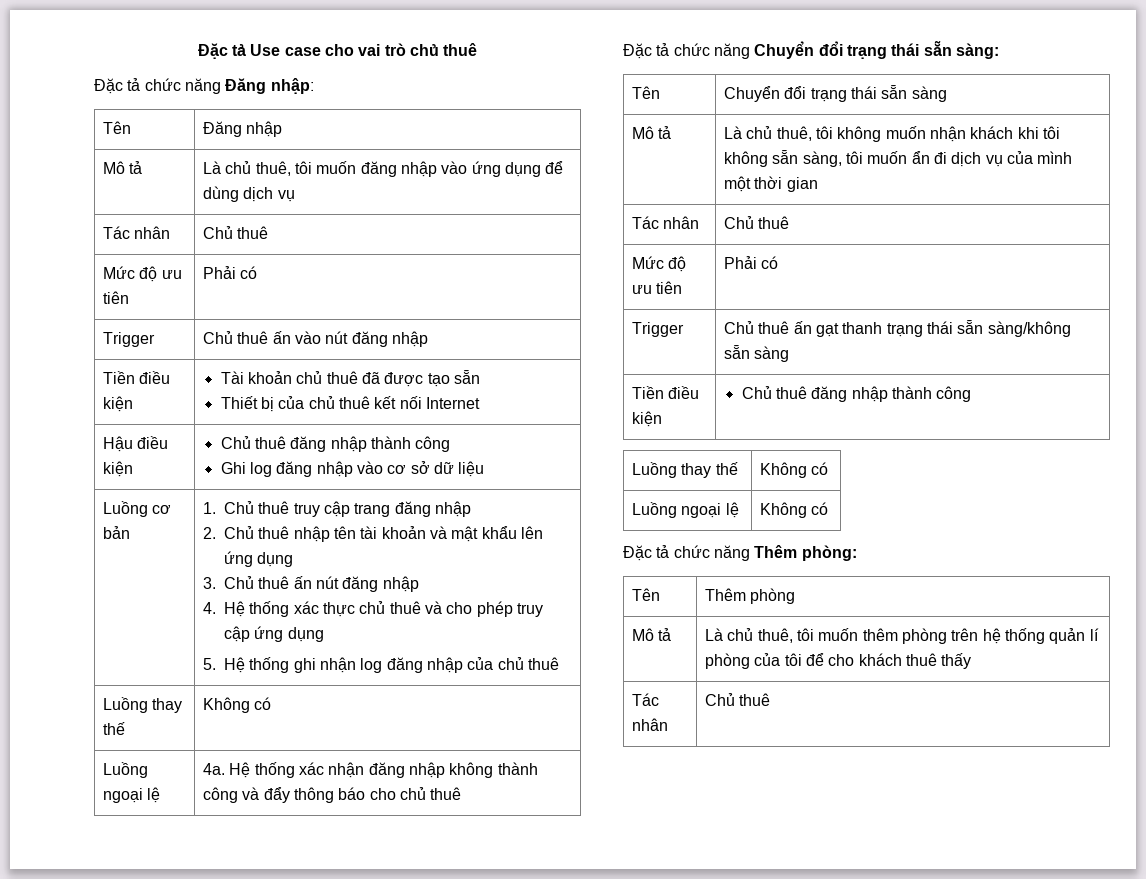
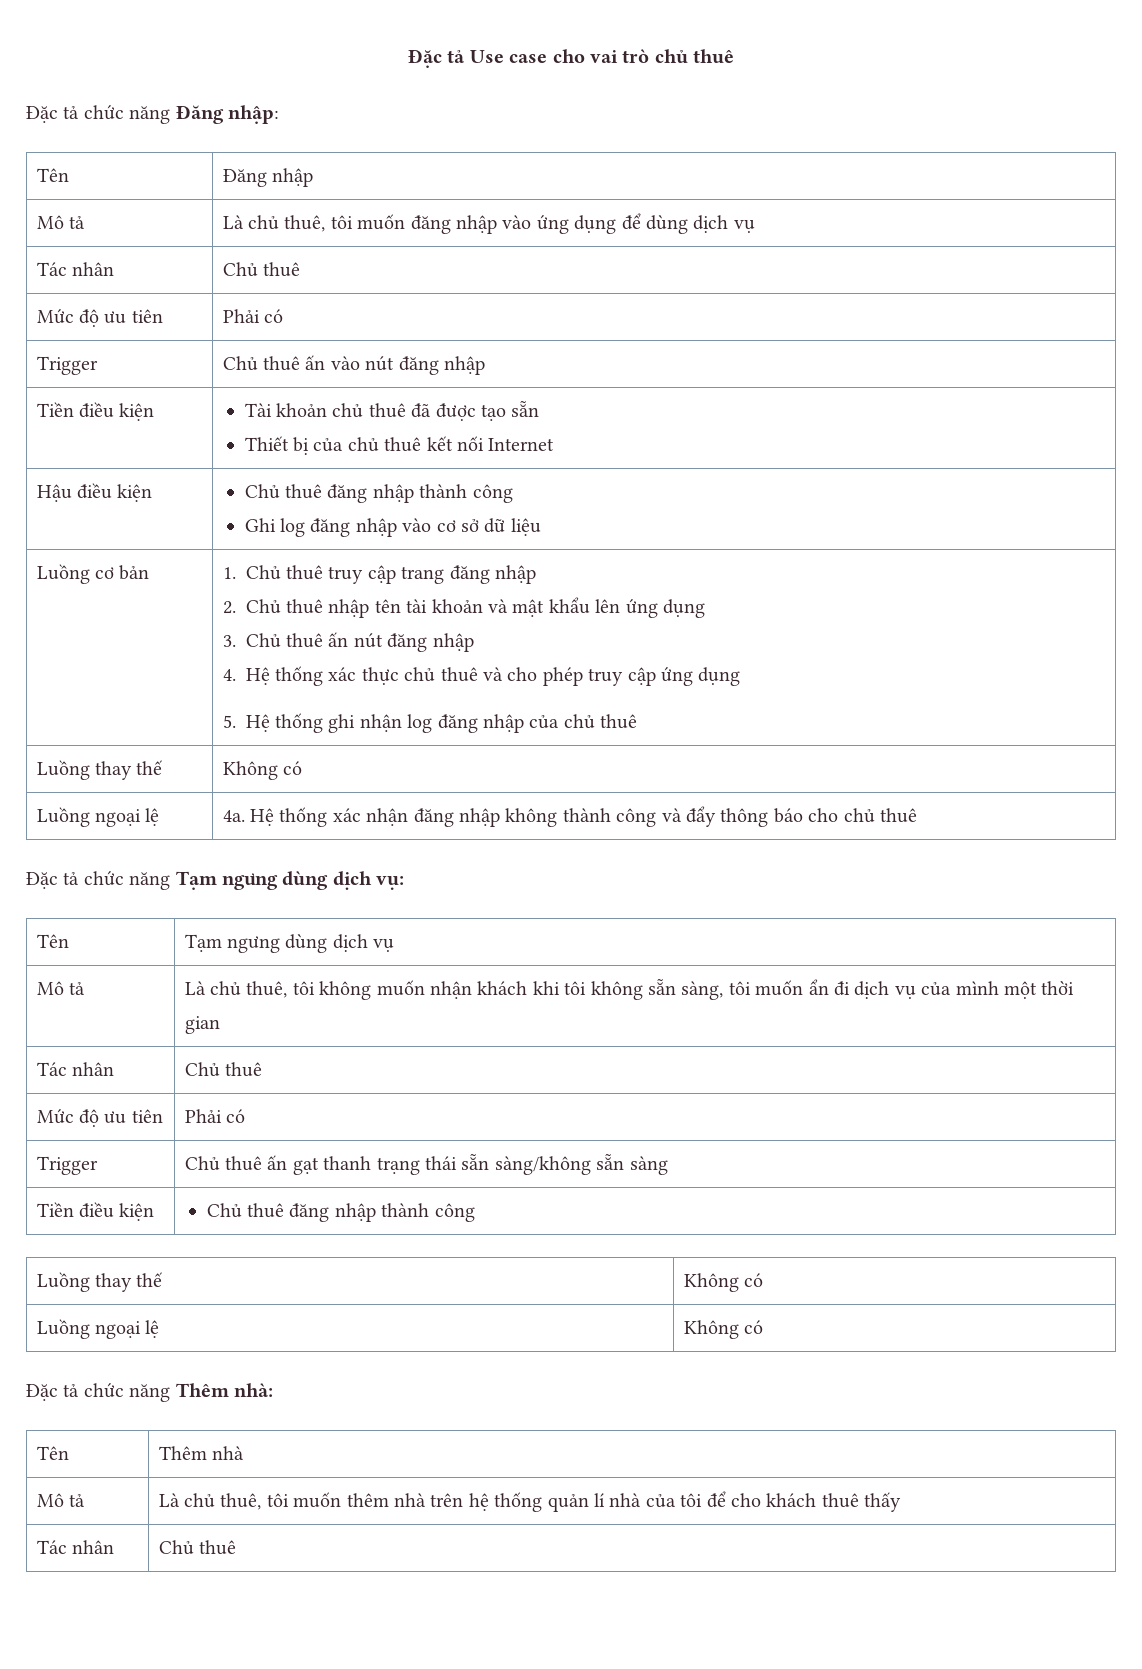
- Đặc tả chức năng Chuyển đổi trạng thái sẵn sàng:
- Tên | Chuyển đổi trạng thái sẵn sàng
+ Đặc tả chức năng Tạm ngưng dùng dịch vụ:
+ Tên | Tạm ngưng dùng dịch vụ
- Đặc tả chức năng Thêm phòng:
+ Đặc tả chức năng Thêm nhà:
- Tên | Thêm phòng
+ Tên | Thêm nhà
- Mô tả | Là chủ thuê, tôi muốn thêm phòng trên hệ thống quản lí phòng của tôi để cho khách thuê thấy
+ Mô tả | Là chủ thuê, tôi muốn thêm nhà trên hệ thống quản lí nhà của tôi để cho khách thuê thấy

